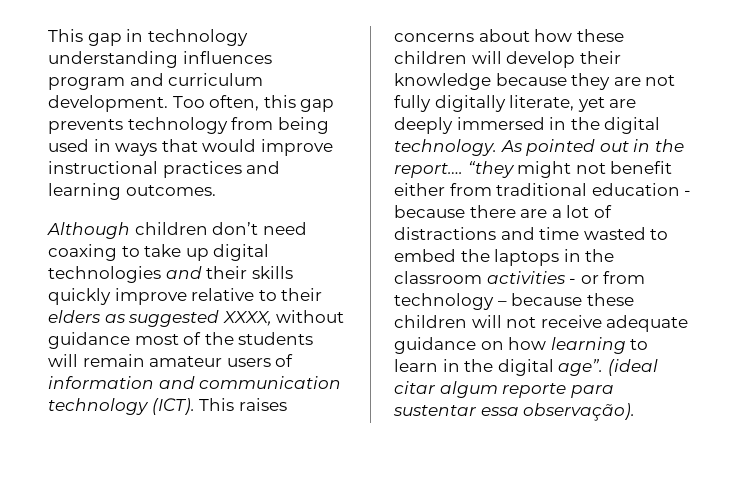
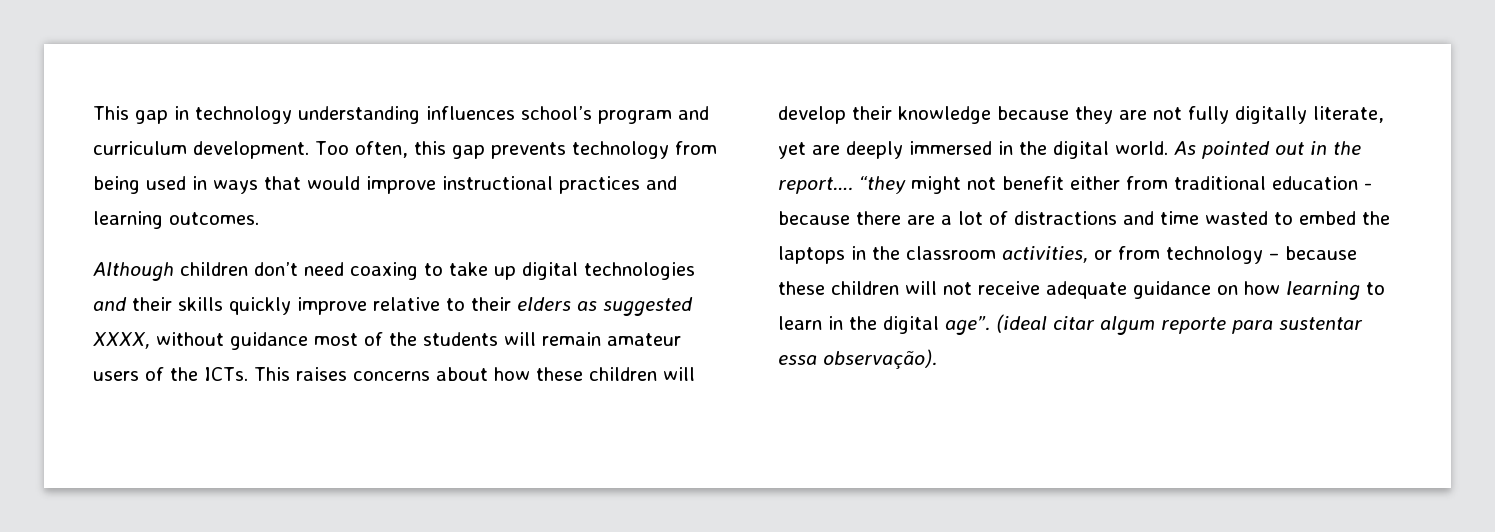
- This gap in technology understanding influences program and curriculum development.
+ This gap in technology understanding influences school’s program and curriculum development.
- Although children don’t need coaxing to take up digital technologies and their skills quickly improve relative to their elders as suggested XXXX, without guidance most of the students will remain amateur users of information and communication technology (ICT).
+ Although children don’t need coaxing to take up digital technologies and their skills quickly improve relative to their elders as suggested XXXX, without guidance most of the students will remain amateur users of the ICTs.
- This raises concerns about how these children will develop their knowledge because they are not fully digitally literate, yet are deeply immersed in the digital technology.
+ This raises concerns about how these children will develop their knowledge because they are not fully digitally literate, yet are deeply immersed in the digital world.
- “they might not benefit either from traditional education - because there are a lot of distractions and time wasted to embed the laptops in the classroom activities - or from technology – because these children will not receive adequate guidance on how learning to learn in the digital age”.
+ “they might not benefit either from traditional education - because there are a lot of distractions and time wasted to embed the laptops in the classroom activities, or from technology – because these children will not receive adequate guidance on how learning to learn in the digital age”.

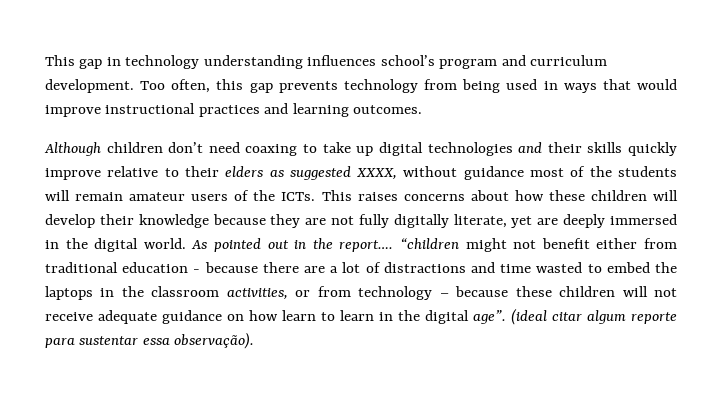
- “they might not benefit either from traditional education - because there are a lot of distractions and time wasted to embed the laptops in the classroom activities, or from technology – because these children will not receive adequate guidance on how learning to learn in the digital age”.
+ “children might not benefit either from traditional education - because there are a lot of distractions and time wasted to embed the laptops in the classroom activities, or from technology – because these children will not receive adequate guidance on how learn to learn in the digital age”.

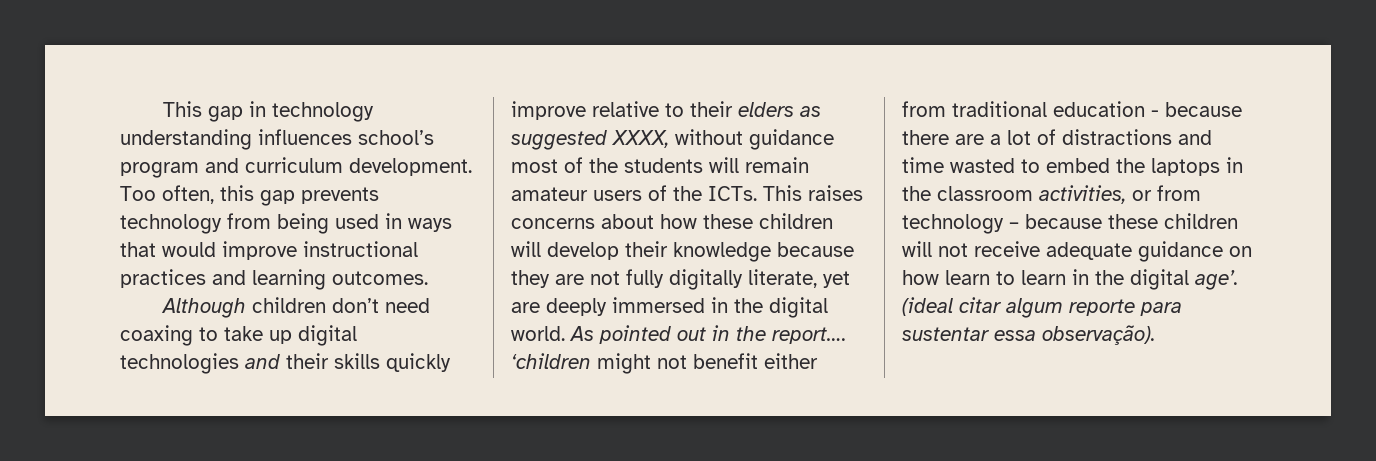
- “children might not benefit either from traditional education - because there are a lot of distractions and time wasted to embed the laptops in the classroom activities, or from technology – because these children will not receive adequate guidance on how learn to learn in the digital age”.
+ ‘children might not benefit either from traditional education - because there are a lot of distractions and time wasted to embed the laptops in the classroom activities, or from technology – because these children will not receive adequate guidance on how learn to learn in the digital age’.

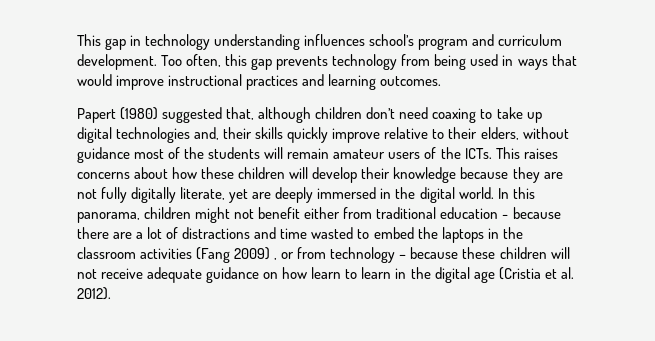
- Although children don’t need coaxing to take up digital technologies and their skills quickly improve relative to their elders as suggested XXXX, without guidance most of the students will remain amateur users of the ICTs.
+ Papert (1980) suggested that, although children don’t need coaxing to take up digital technologies and, their skills quickly improve relative to their elders, without guidance most of the students will remain amateur users of the ICTs.
- As pointed out in the report…. ‘children might not benefit either from traditional education - because there are a lot of distractions and time wasted to embed the laptops in the classroom activities, or from technology – because these children will not receive adequate guidance on how learn to learn in the digital age’. (ideal citar algum reporte para sustentar essa observação).
+ In this panorama, children might not benefit either from traditional education - because there are a lot of distractions and time wasted to embed the laptops in the classroom activities (Fang 2009) , or from technology – because these children will not receive adequate guidance on how learn to learn in the digital age (Cristia et al. 2012).

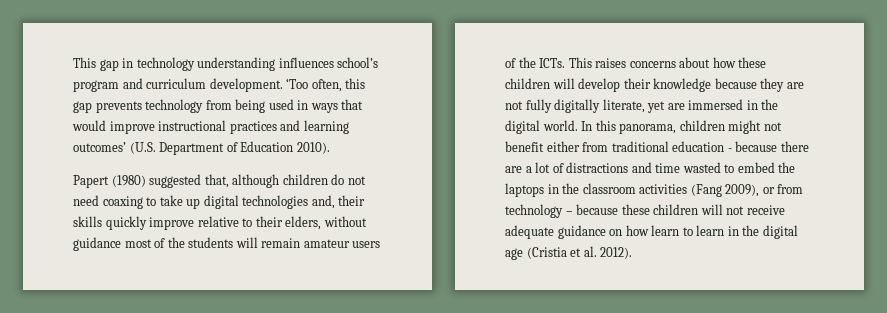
- Too often, this gap prevents technology from being used in ways that would improve instructional practices and learning outcomes.
+ ‘Too often, this gap prevents technology from being used in ways that would improve instructional practices and learning outcomes’ (U.S. Department of Education 2010).
- Papert (1980) suggested that, although children don’t need coaxing to take up digital technologies and, their skills quickly improve relative to their elders, without guidance most of the students will remain amateur users of the ICTs.
+ Papert (1980) suggested that, although children do not need coaxing to take up digital technologies and, their skills quickly improve relative to their elders, without guidance most of the students will remain amateur users of the ICTs.
- This raises concerns about how these children will develop their knowledge because they are not fully digitally literate, yet are deeply immersed in the digital world.
+ This raises concerns about how these children will develop their knowledge because they are not fully digitally literate, yet are immersed in the digital world.
- In this panorama, children might not benefit either from traditional education - because there are a lot of distractions and time wasted to embed the laptops in the classroom activities (Fang 2009) , or from technology – because these children will not receive adequate guidance on how learn to learn in the digital age (Cristia et al. 2012).
+ In this panorama, children might not benefit either from traditional education - because there are a lot of distractions and time wasted to embed the laptops in the classroom activities (Fang 2009), or from technology – because these children will not receive adequate guidance on how learn to learn in the digital age (Cristia et al. 2012).

